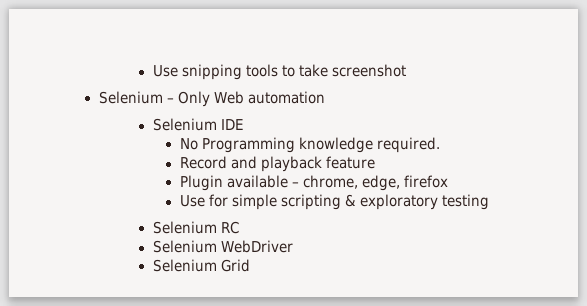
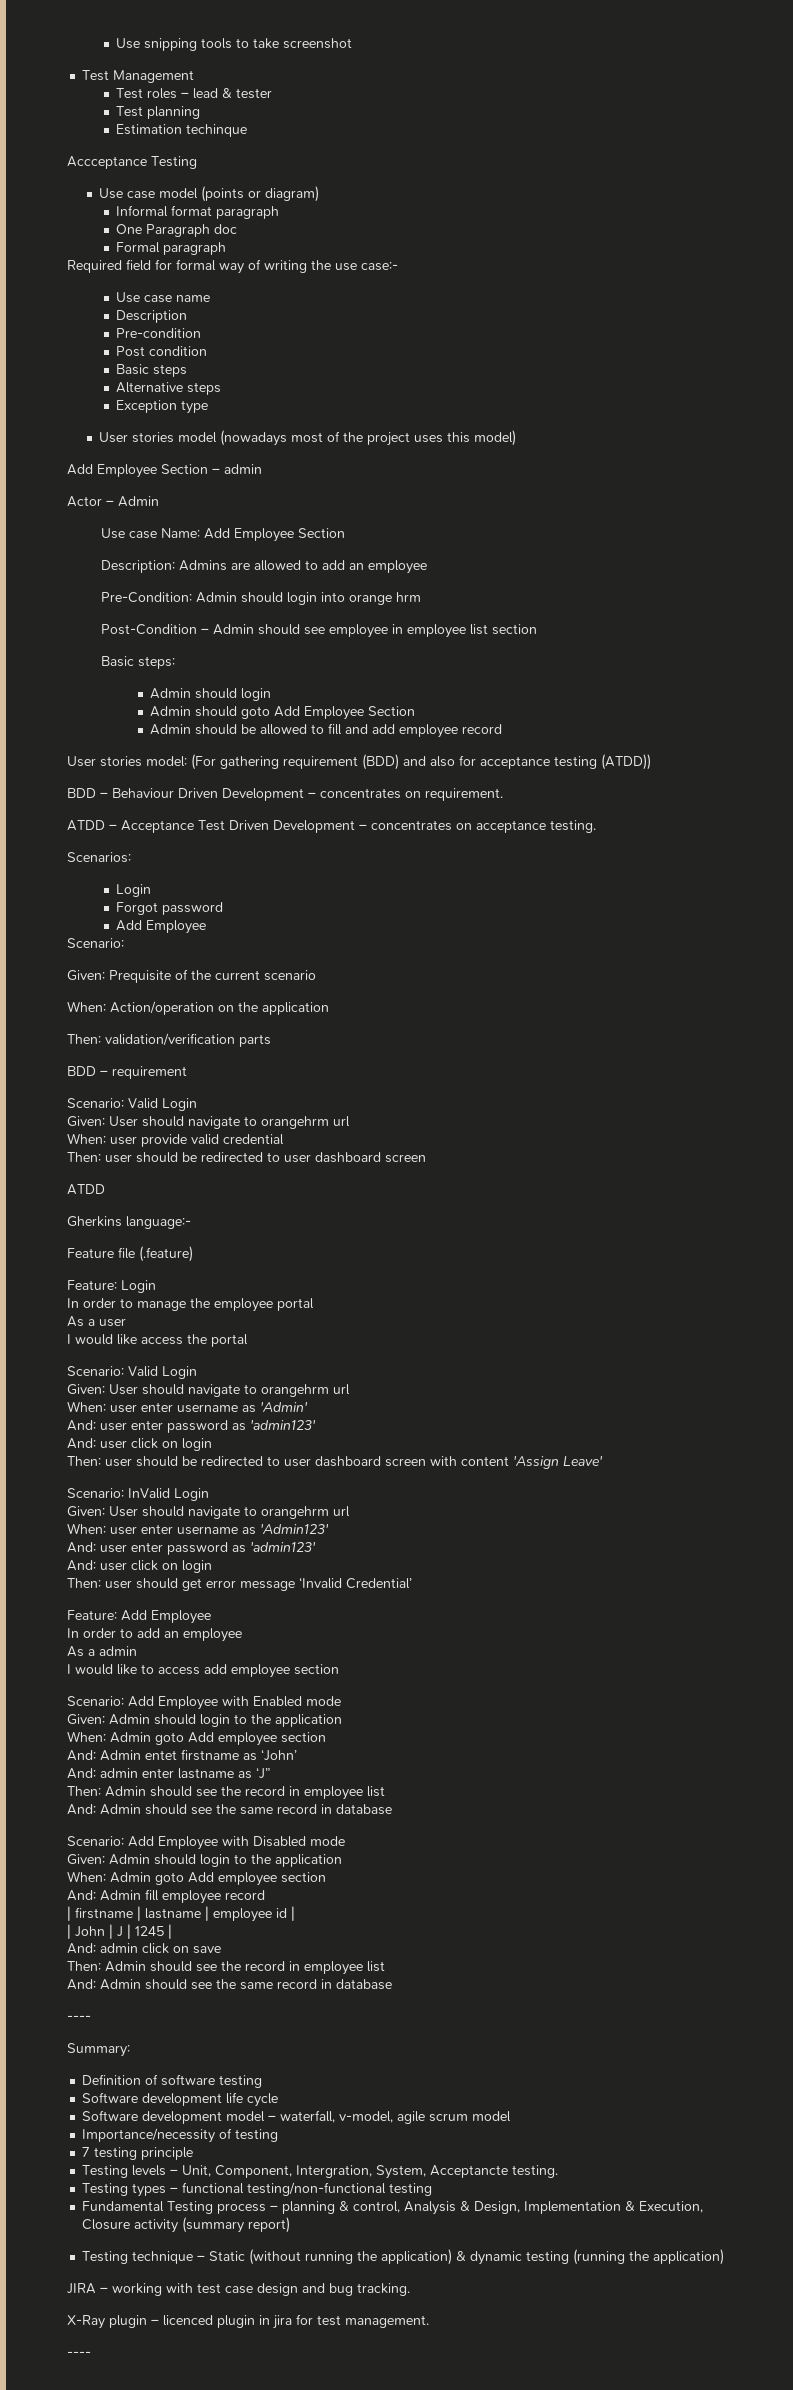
- Selenium – Only Web automation
- Selenium IDE
- No Programming knowledge required.
- Record and playback feature
- Plugin available – chrome, edge, firefox
- Use for simple scripting & exploratory testing
- Selenium RC
- Selenium WebDriver
- Selenium Grid
+ Test Management
+ Test roles – lead & tester
+ Test planning
+ Estimation techinque
+ Accceptance Testing
+ Use case model (points or diagram)
+ Informal format paragraph
+ One Paragraph doc
+ Formal paragraph
+ Required field for formal way of writing the use case:-
+ Use case name
+ Description
+ Pre-condition
+ Post condition
+ Basic steps
+ Alternative steps
+ Exception type
+ User stories model (nowadays most of the project uses this model)
+ Add Employee Section – admin
+ Actor – Admin
+ Use case Name: Add Employee Section
+ Description: Admins are allowed to add an employee
+ Pre-Condition: Admin should login into orange hrm
+ Post-Condition – Admin should see employee in employee list section
+ Basic steps:
+ Admin should login
+ Admin should goto Add Employee Section
+ Admin should be allowed to fill and add employee record
+ User stories model: (For gathering requirement (BDD) and also for acceptance testing (ATDD))
+ BDD – Behaviour Driven Development – concentrates on requirement.
+ ATDD – Acceptance Test Driven Development – concentrates on acceptance testing.
+ Scenarios:
+ Login
+ Forgot password
+ Add Employee
+ Scenario:
+ Given: Prequisite of the current scenario
+ When: Action/operation on the application
+ Then: validation/verification parts
+ BDD – requirement
+ Scenario: Valid Login
+ Given: User should navigate to orangehrm url
+ When: user provide valid credential
+ Then: user should be redirected to user dashboard screen
+ ATDD
+ Gherkins language:-
+ Feature file (.feature)
+ Feature: Login
+ In order to manage the employee portal
+ As a user
+ I would like access the portal
+ Scenario: Valid Login
+ Given: User should navigate to orangehrm url
+ When: user enter username as 'Admin'
+ And: user enter password as 'admin123'
+ And: user click on login
+ Then: user should be redirected to user dashboard screen with content 'Assign Leave'
+ Scenario: InValid Login
+ Given: User should navigate to orangehrm url
+ When: user enter username as 'Admin123'
+ And: user enter password as 'admin123'
+ And: user click on login
+ Then: user should get error message ‘Invalid Credential’
+ Feature: Add Employee
+ In order to add an employee
+ As a admin
+ I would like to access add employee section
+ Scenario: Add Employee with Enabled mode
+ Given: Admin should login to the application
+ When: Admin goto Add employee section
+ And: Admin entet firstname as ‘John’
+ And: admin enter lastname as ‘J”
+ Then: Admin should see the record in employee list
+ And: Admin should see the same record in database
+ Scenario: Add Employee with Disabled mode
+ Given: Admin should login to the application
+ When: Admin goto Add employee section
+ And: Admin fill employee record
+ | firstname | lastname | employee id |
+ | John | J | 1245 |
+ And: admin click on save
+ Then: Admin should see the record in employee list
+ And: Admin should see the same record in database
+ ----
+ Summary:
+ Definition of software testing
+ Software development life cycle
+ Software development model – waterfall, v-model, agile scrum model
+ Importance/necessity of testing
+ 7 testing principle
+ Testing levels – Unit, Component, Intergration, System, Acceptancte testing.
+ Testing types – functional testing/non-functional testing
+ Fundamental Testing process – planning & control, Analysis & Design, Implementation & Execution, Closure activity (summary report)
+ Testing technique – Static (without running the application) & dynamic testing (running the application)
+ JIRA – working with test case design and bug tracking.
+ X-Ray plugin – licenced plugin in jira for test management.
+ ----

